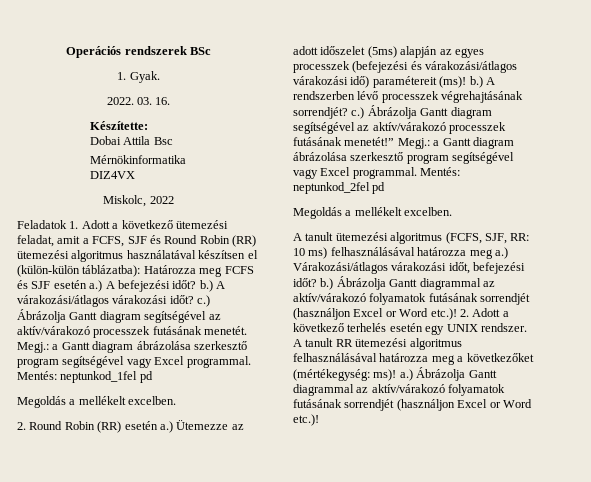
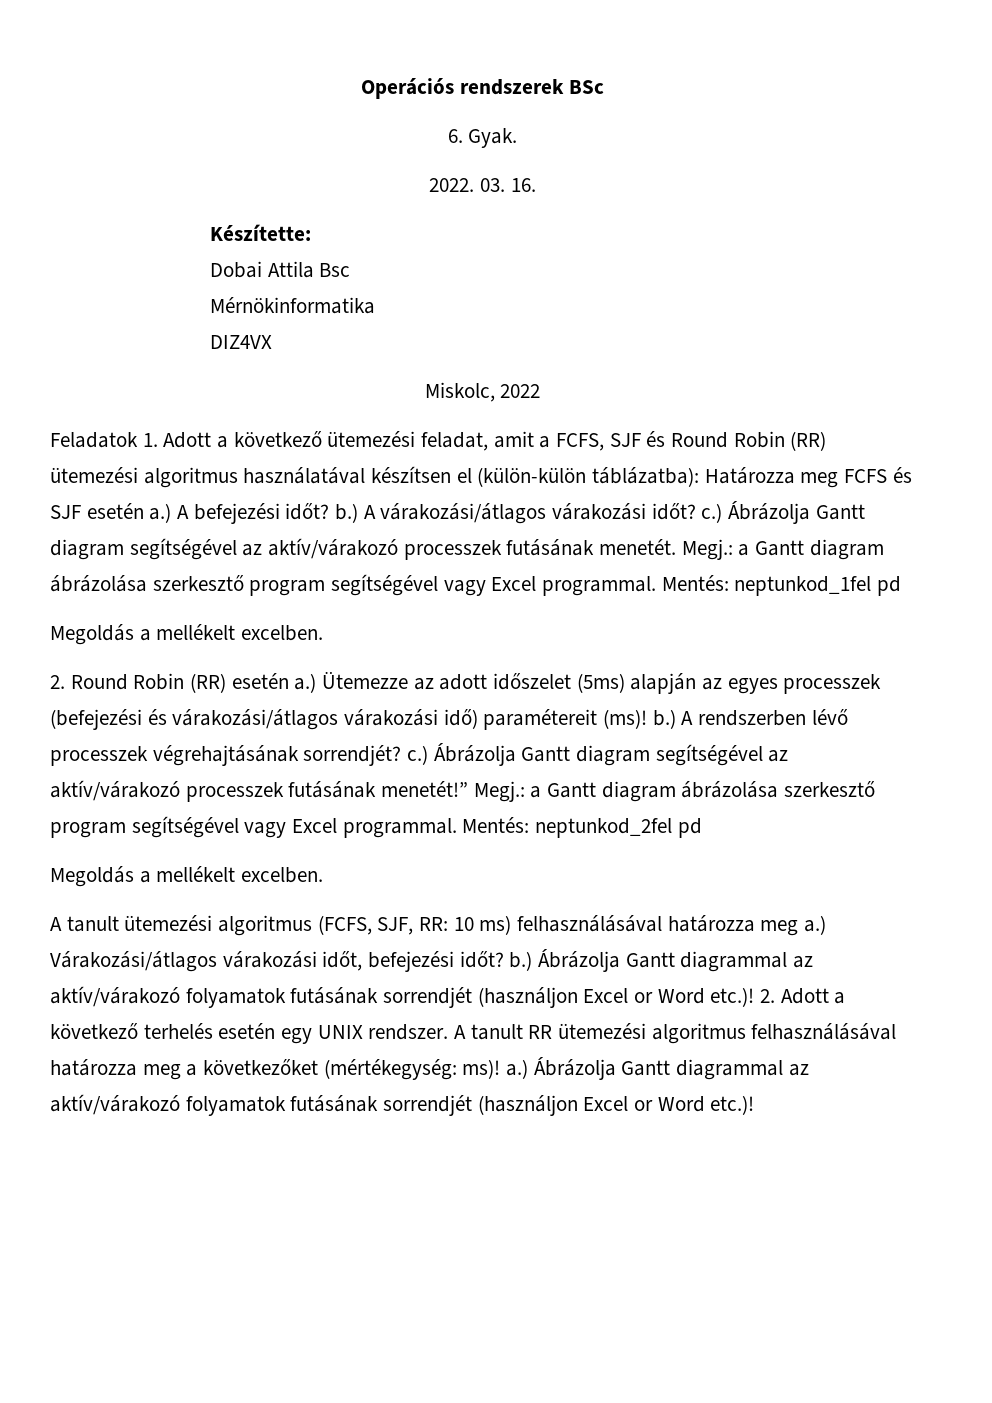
- 1. Gyak.
+ 6. Gyak.

